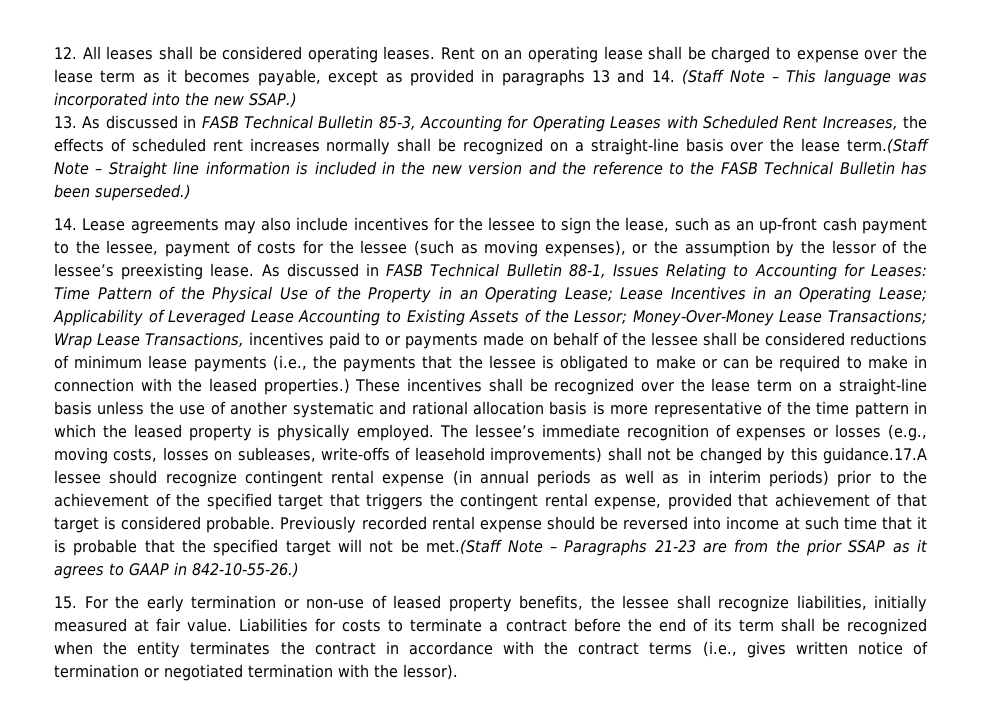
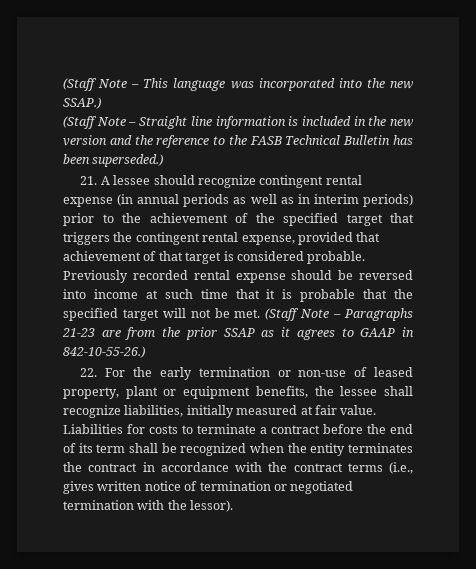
- 12. All leases shall be considered operating leases. Rent on an operating lease shall be charged to expense over the lease term as it becomes payable, except as provided in paragraphs 13 and 14. (Staff Note – This language was incorporated into the new SSAP.)
+ (Staff Note – This language was incorporated into the new SSAP.)
- 13. As discussed in FASB Technical Bulletin 85-3, Accounting for Operating Leases with Scheduled Rent Increases, the effects of scheduled rent increases normally shall be recognized on a straight-line basis over the lease term.(Staff Note – Straight line information is included in the new version and the reference to the FASB Technical Bulletin has been superseded.)
+ (Staff Note – Straight line information is included in the new version and the reference to the FASB Technical Bulletin has been superseded.)
- 14. Lease agreements may also include incentives for the lessee to sign the lease, such as an up-front cash payment to the lessee, payment of costs for the lessee (such as moving expenses), or the assumption by the lessor of the lessee’s preexisting lease. As discussed in FASB Technical Bulletin 88-1, Issues Relating to Accounting for Leases: Time Pattern of the Physical Use of the Property in an Operating Lease; Lease Incentives in an Operating Lease; Applicability of Leveraged Lease Accounting to Existing Assets of the Lessor; Money-Over-Money Lease Transactions; Wrap Lease Transactions, incentives paid to or payments made on behalf of the lessee shall be considered reductions of minimum lease payments (i.e., the payments that the lessee is obligated to make or can be required to make in connection with the leased properties.) These incentives shall be recognized over the lease term on a straight-line basis unless the use of another systematic and rational allocation basis is more representative of the time pattern in which the leased property is physically employed. The lessee’s immediate recognition of expenses or losses (e.g., moving costs, losses on subleases, write-offs of leasehold improvements) shall not be changed by this guidance.17.A lessee should recognize contingent rental expense (in annual periods as well as in interim periods) prior to the achievement of the specified target that triggers the contingent rental expense, provided that achievement of that target is considered probable.
+ 21. A lessee should recognize contingent rental expense (in annual periods as well as in interim periods) prior to the achievement of the specified target that triggers the contingent rental expense, provided that achievement of that target is considered probable.
- Previously recorded rental expense should be reversed into income at such time that it is probable that the specified target will not be met.(Staff Note – Paragraphs 21-23 are from the prior SSAP as it agrees to GAAP in 842-10-55-26.)
+ Previously recorded rental expense should be reversed into income at such time that it is probable that the specified target will not be met. (Staff Note – Paragraphs 21-23 are from the prior SSAP as it agrees to GAAP in 842-10-55-26.)
- 15. For the early termination or non-use of leased property benefits, the lessee shall recognize liabilities, initially measured at fair value.
+ 22. For the early termination or non-use of leased property, plant or equipment benefits, the lessee shall recognize liabilities, initially measured at fair value.

